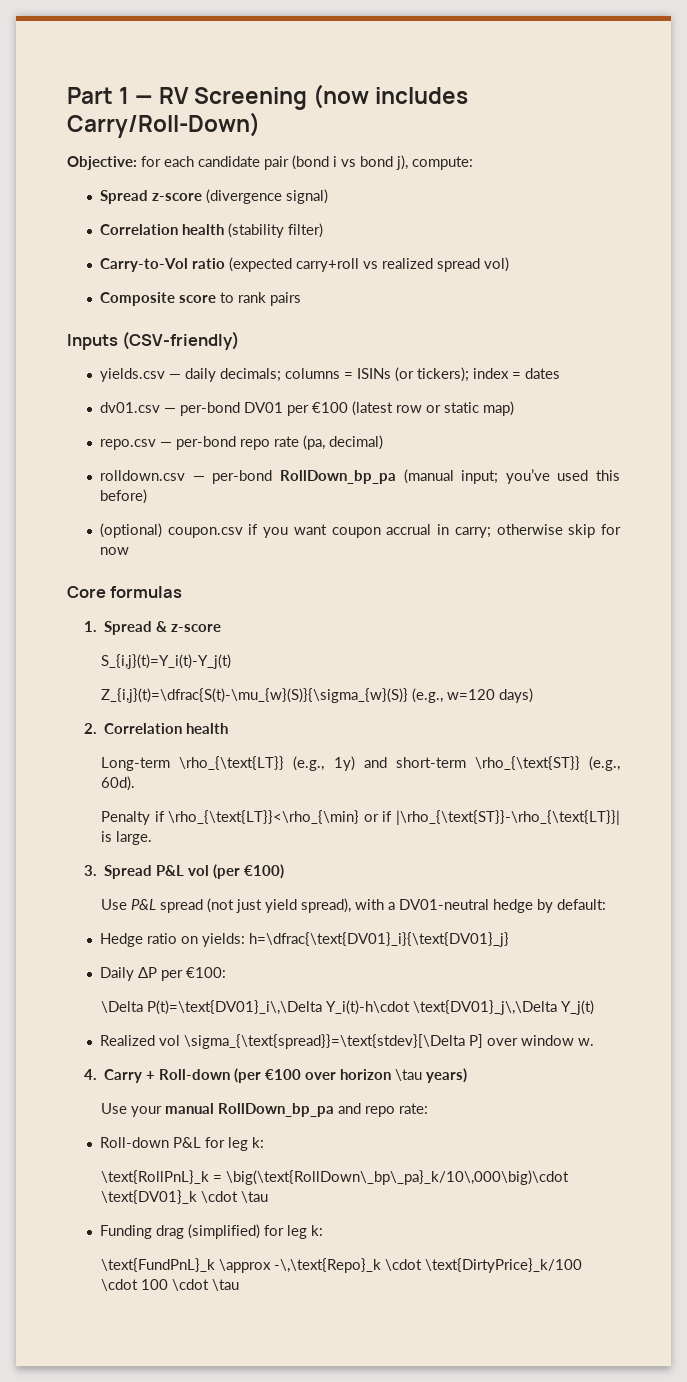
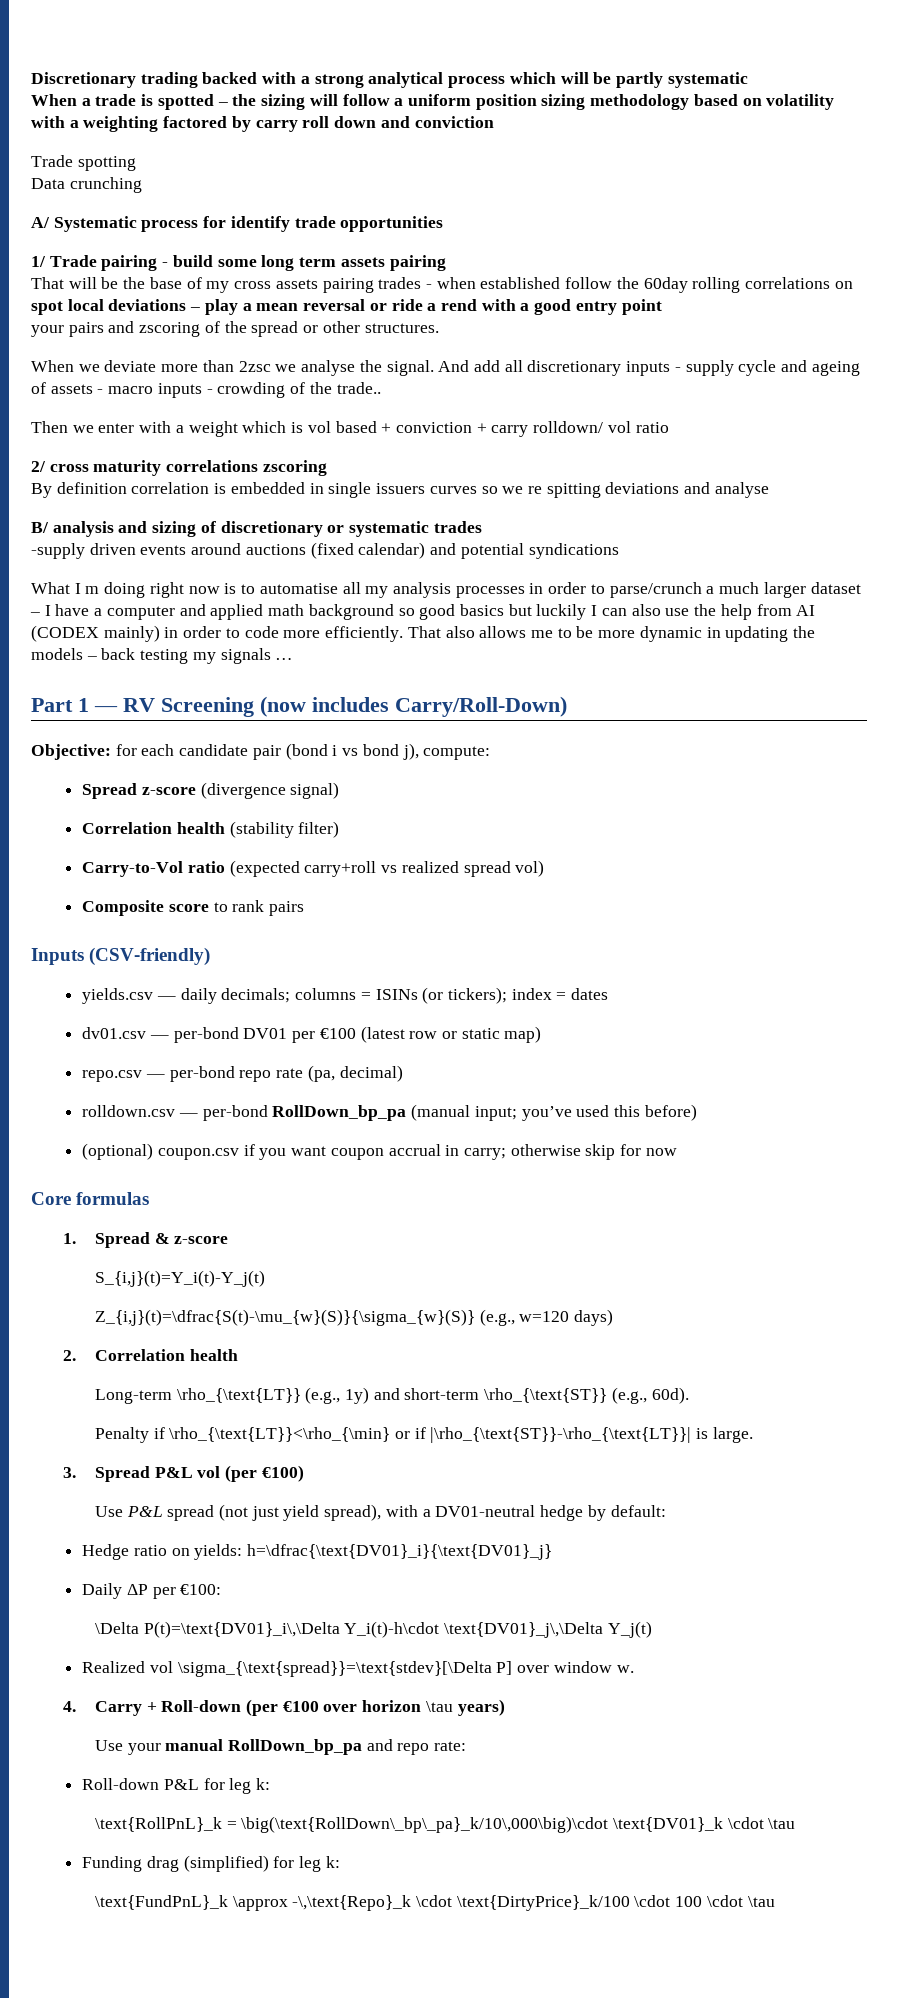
+ Discretionary trading backed with a strong analytical process which will be partly systematic
+ When a trade is spotted – the sizing will follow a uniform position sizing methodology based on volatility with a weighting factored by carry roll down and conviction
+ Trade spotting
+ Data crunching
+ A/ Systematic process for identify trade opportunities
+ 1/ Trade pairing - build some long term assets pairing
+ That will be the base of my cross assets pairing trades - when established follow the 60day rolling correlations on spot local deviations – play a mean reversal or ride a rend with a good entry point
+ your pairs and zscoring of the spread or other structures.
+ When we deviate more than 2zsc we analyse the signal. And add all discretionary inputs - supply cycle and ageing of assets - macro inputs - crowding of the trade..
+ Then we enter with a weight which is vol based + conviction + carry rolldown/ vol ratio
+ 2/ cross maturity correlations zscoring
+ By definition correlation is embedded in single issuers curves so we re spitting deviations and analyse
+ B/ analysis and sizing of discretionary or systematic trades
+ -supply driven events around auctions (fixed calendar) and potential syndications
+ What I m doing right now is to automatise all my analysis processes in order to parse/crunch a much larger dataset – I have a computer and applied math background so good basics but luckily I can also use the help from AI (CODEX mainly) in order to code more efficiently. That also allows me to be more dynamic in updating the models – back testing my signals …

